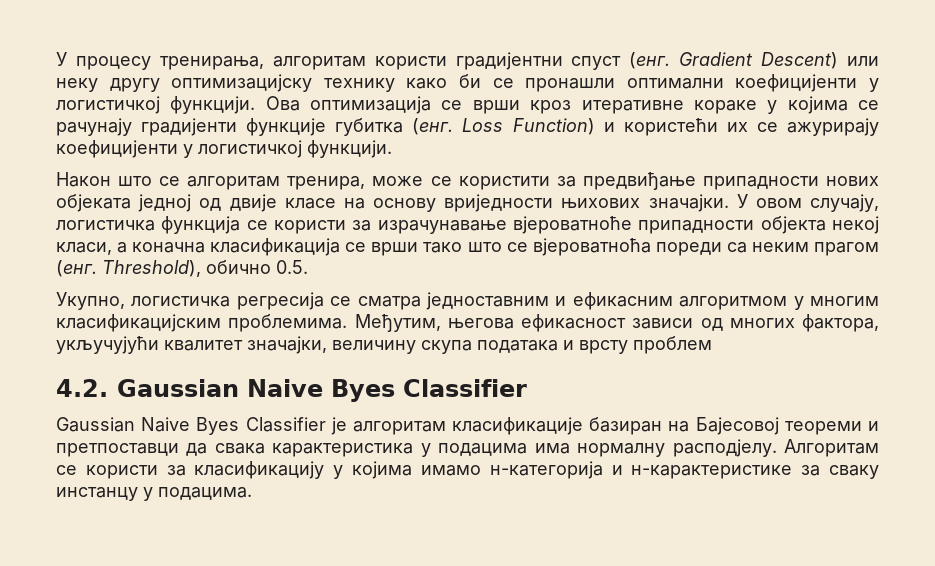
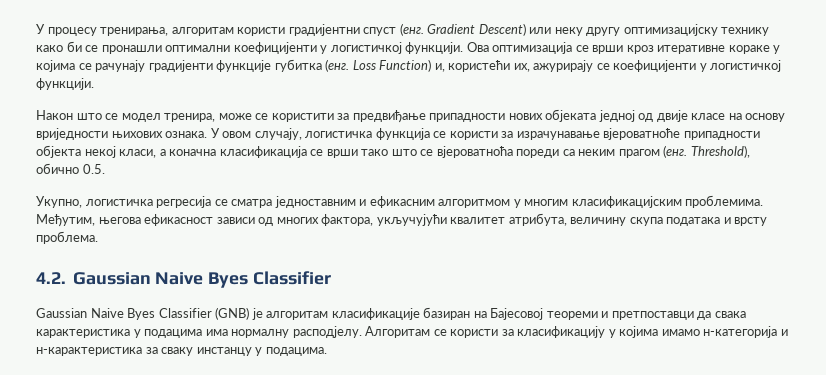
- Loss Function) и користећи их се ажурирају коефицијенти у логистичкој функцији.
+ Loss Function) и, користећи их, ажурирају се коефицијенти у логистичкој функцији.
- Након што се алгоритам тренира, може се користити за предвиђање припадности нових објеката једној од двије класе на основу вриједности њихових значајки.
+ Након што се модел тренира, може се користити за предвиђање припадности нових објеката једној од двије класе на основу вриједности њихових ознака.
- Међутим, његова ефикасност зависи од многих фактора, укључујући квалитет значајки, величину скупа података и врсту проблем
+ Међутим, његова ефикасност зависи од многих фактора, укључујући квалитет атрибута, величину скупа података и врсту проблема.
- Gaussian Naive Byes Classifier је алгоритам класификације базиран на Бајесовој теореми и претпоставци да свака карактеристика у подацима има нормалну расподјелу.
+ Gaussian Naive Byes Classifier (GNB) је алгоритам класификације базиран на Бајесовој теореми и претпоставци да свака карактеристика у подацима има нормалну расподјелу.
- Алгоритам се користи за класификацију у којима имамо н-категорија и н-карактеристике за сваку инстанцу у подацима.
+ Алгоритам се користи за класификацију у којима имамо н-категорија и н-карактеристика за сваку инстанцу у подацима.

